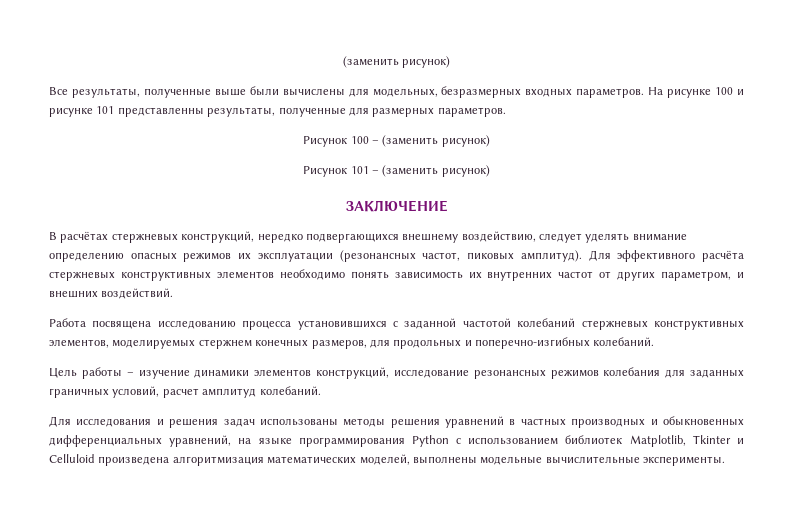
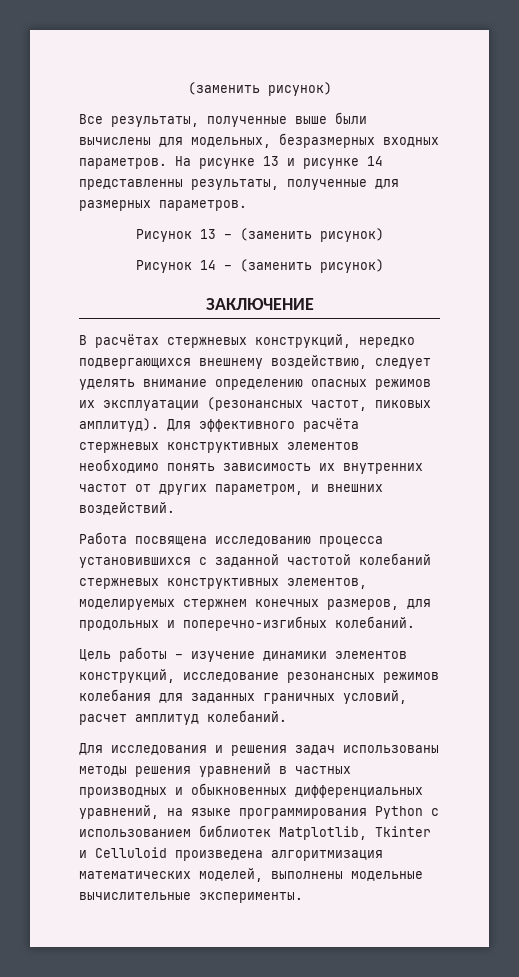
- На рисунке 100 и рисунке 101 представленны результаты, полученные для размерных параметров.
+ На рисунке 13 и рисунке 14 представленны результаты, полученные для размерных параметров.
- Рисунок 100 – (заменить рисунок)
+ Рисунок 13 – (заменить рисунок)
- Рисунок 101 – (заменить рисунок)
+ Рисунок 14 – (заменить рисунок)

